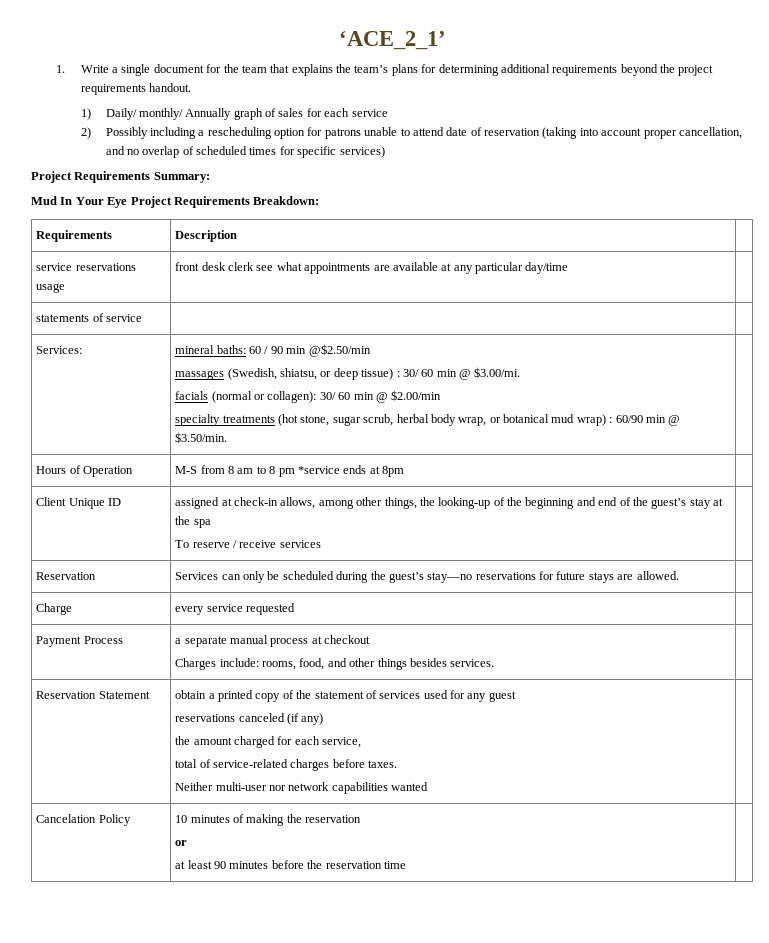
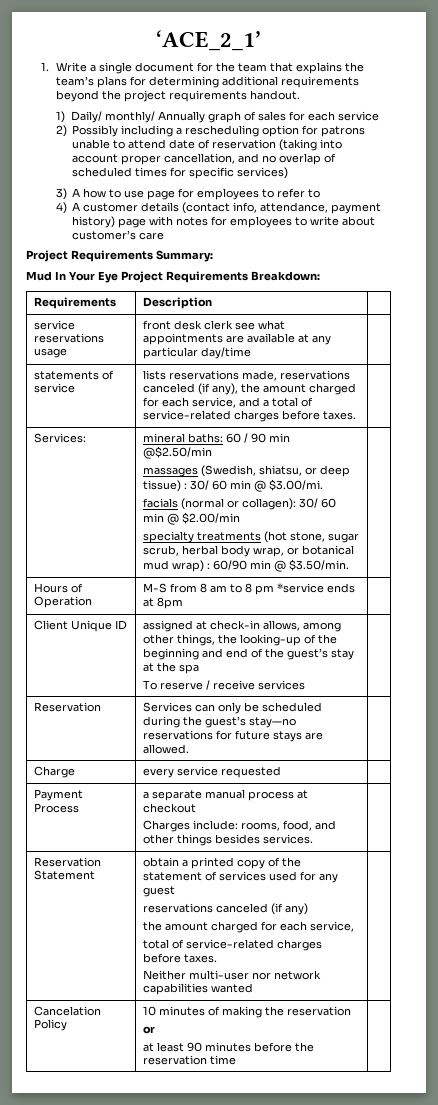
+ 3) A how to use page for employees to refer to
+ 4) A customer details (contact info, attendance, payment history) page with notes for employees to write about customer’s care
- statements of service | |
+ statements of service | lists reservations made, reservations canceled (if any), the amount charged for each service, and a total of service-related charges before taxes. |

